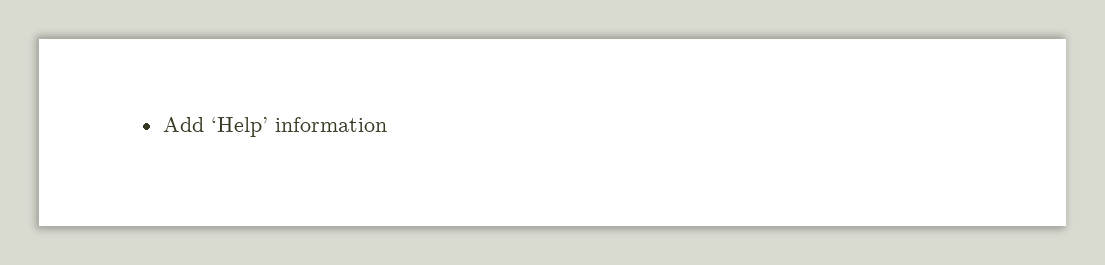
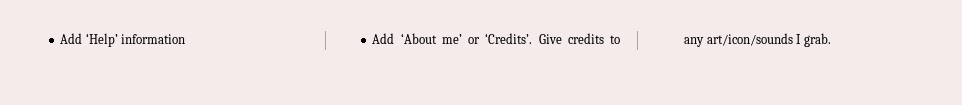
+ Add ‘About me’ or ‘Credits’. Give credits to any art/icon/sounds I grab.

